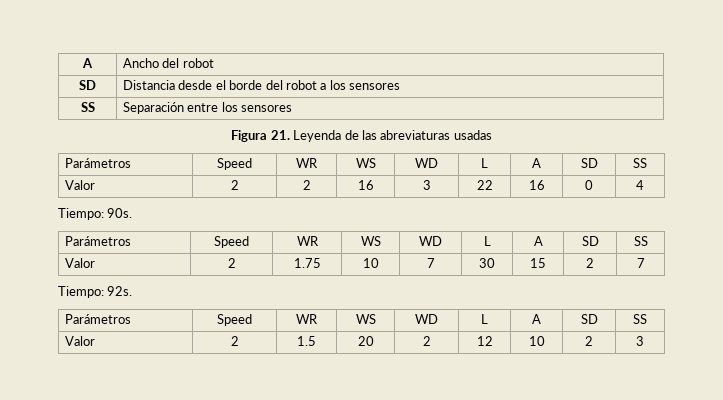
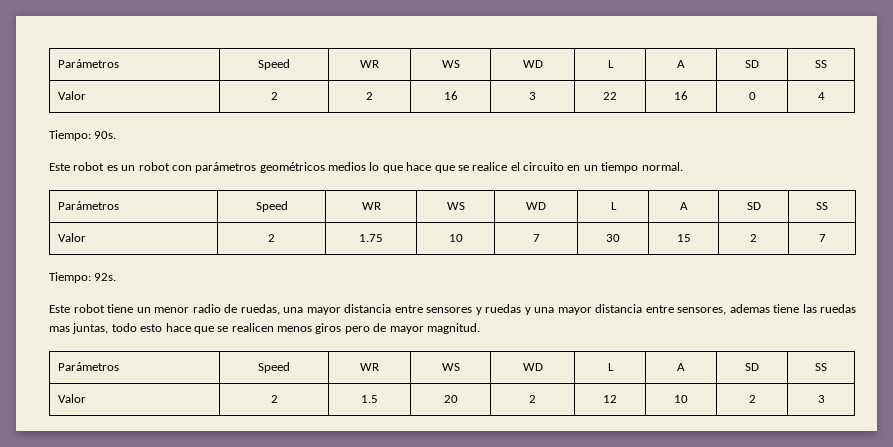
- A | Ancho del robot
- SD | Distancia desde el borde del robot a los sensores
- SS | Separación entre los sensores
- Figura 21. Leyenda de las abreviaturas usadas
+ Este robot es un robot con parámetros geométricos medios lo que hace que se realice el circuito en un tiempo normal.
+ Este robot tiene un menor radio de ruedas, una mayor distancia entre sensores y ruedas y una mayor distancia entre sensores, ademas tiene las ruedas mas juntas, todo esto hace que se realicen menos giros pero de mayor magnitud.

